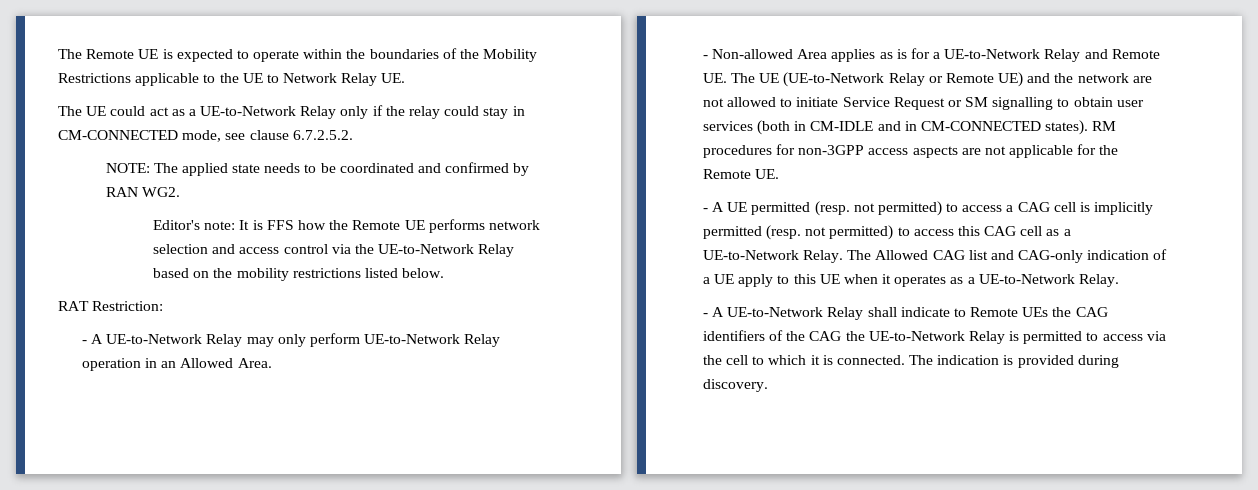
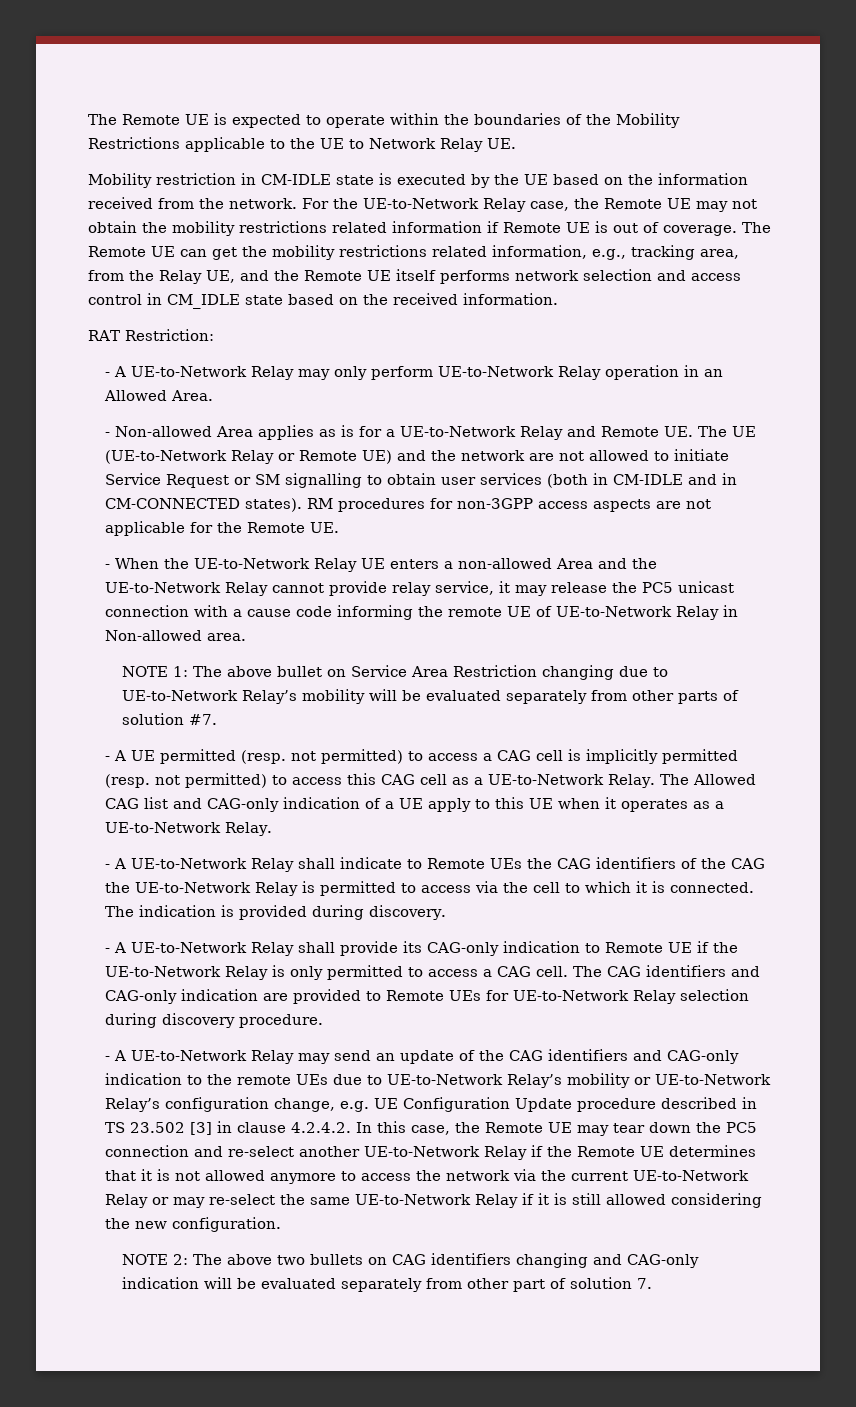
- The UE could act as a UE-to-Network Relay only if the relay could stay in CM-CONNECTED mode, see clause 6.7.2.5.2.
- NOTE: The applied state needs to be coordinated and confirmed by RAN WG2.
- Editor's note: It is FFS how the Remote UE performs network selection and access control via the UE-to-Network Relay based on the mobility restrictions listed below.
+ Mobility restriction in CM-IDLE state is executed by the UE based on the information received from the network. For the UE-to-Network Relay case, the Remote UE may not obtain the mobility restrictions related information if Remote UE is out of coverage. The Remote UE can get the mobility restrictions related information, e.g., tracking area, from the Relay UE, and the Remote UE itself performs network selection and access control in CM_IDLE state based on the received information.
+ - When the UE-to-Network Relay UE enters a non-allowed Area and the UE-to-Network Relay cannot provide relay service, it may release the PC5 unicast connection with a cause code informing the remote UE of UE-to-Network Relay in Non-allowed area.
+ NOTE 1: The above bullet on Service Area Restriction changing due to UE-to-Network Relay’s mobility will be evaluated separately from other parts of solution #7.
+ - A UE-to-Network Relay shall provide its CAG-only indication to Remote UE if the UE-to-Network Relay is only permitted to access a CAG cell. The CAG identifiers and CAG-only indication are provided to Remote UEs for UE-to-Network Relay selection during discovery procedure.
+ - A UE-to-Network Relay may send an update of the CAG identifiers and CAG-only indication to the remote UEs due to UE-to-Network Relay’s mobility or UE-to-Network Relay’s configuration change, e.g. UE Configuration Update procedure described in TS 23.502 [3] in clause 4.2.4.2. In this case, the Remote UE may tear down the PC5 connection and re-select another UE-to-Network Relay if the Remote UE determines that it is not allowed anymore to access the network via the current UE-to-Network Relay or may re-select the same UE-to-Network Relay if it is still allowed considering the new configuration.
+ NOTE 2: The above two bullets on CAG identifiers changing and CAG-only indication will be evaluated separately from other part of solution 7.

